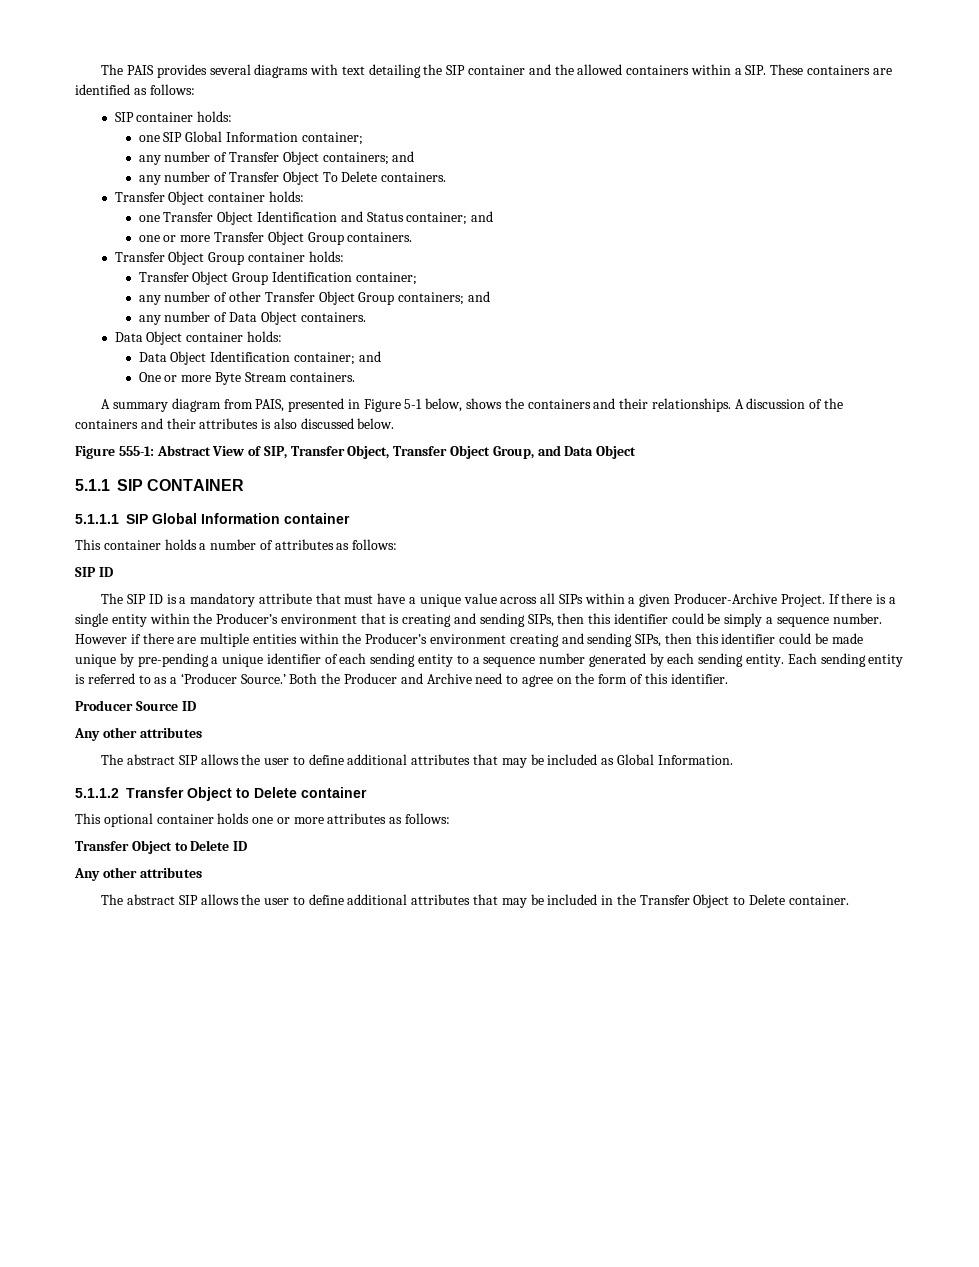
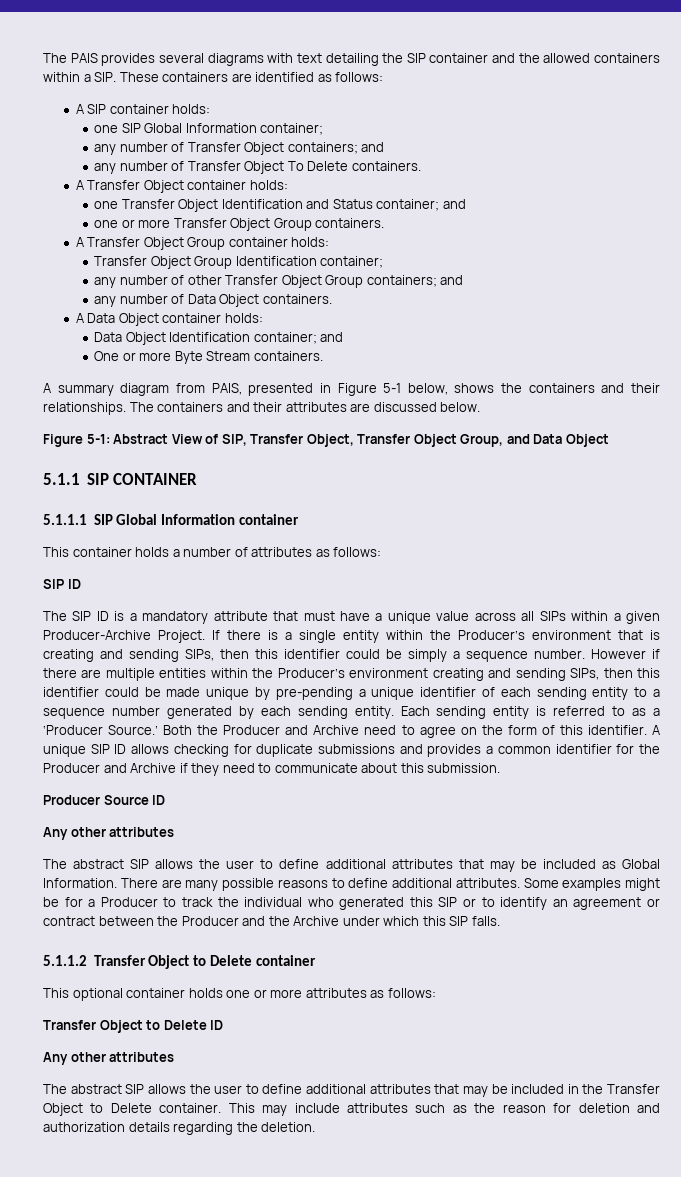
- SIP container holds:
+ A SIP container holds:
- Transfer Object container holds:
+ A Transfer Object container holds:
- Transfer Object Group container holds:
+ A Transfer Object Group container holds:
- Data Object container holds:
+ A Data Object container holds:
- A discussion of the containers and their attributes is also discussed below.
+ The containers and their attributes are discussed below.
- Figure 555-1: Abstract View of SIP, Transfer Object, Transfer Object Group, and Data Object
+ Figure 5-1: Abstract View of SIP, Transfer Object, Transfer Object Group, and Data Object
+ A unique SIP ID allows checking for duplicate submissions and provides a common identifier for the Producer and Archive if they need to communicate about this submission.
+ There are many possible reasons to define additional attributes. Some examples might be for a Producer to track the individual who generated this SIP or to identify an agreement or contract between the Producer and the Archive under which this SIP falls.
+ This may include attributes such as the reason for deletion and authorization details regarding the deletion.

